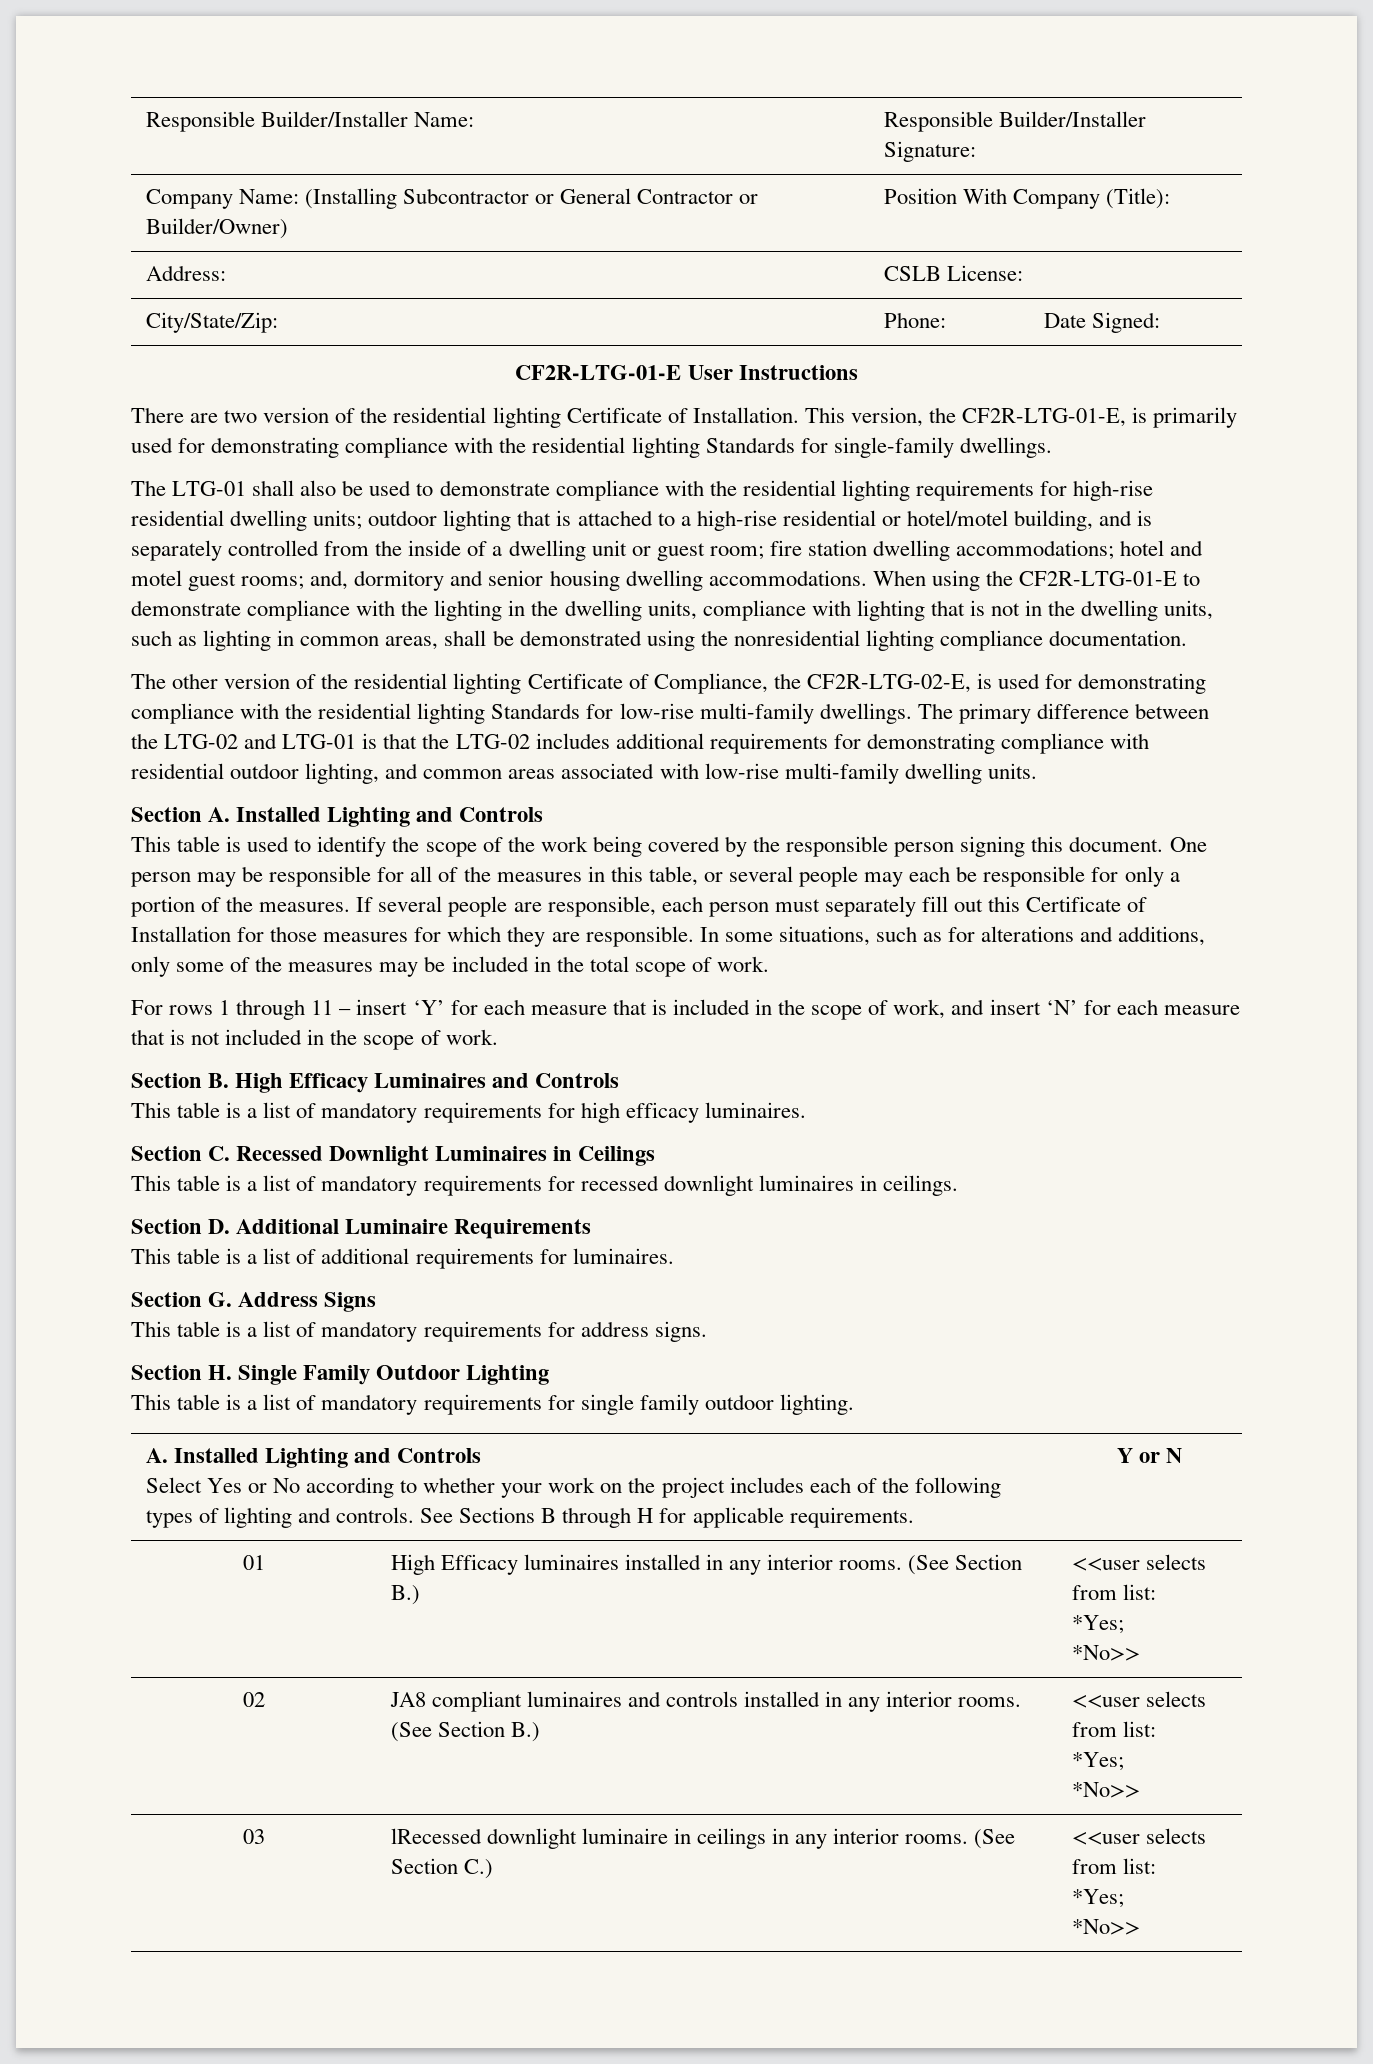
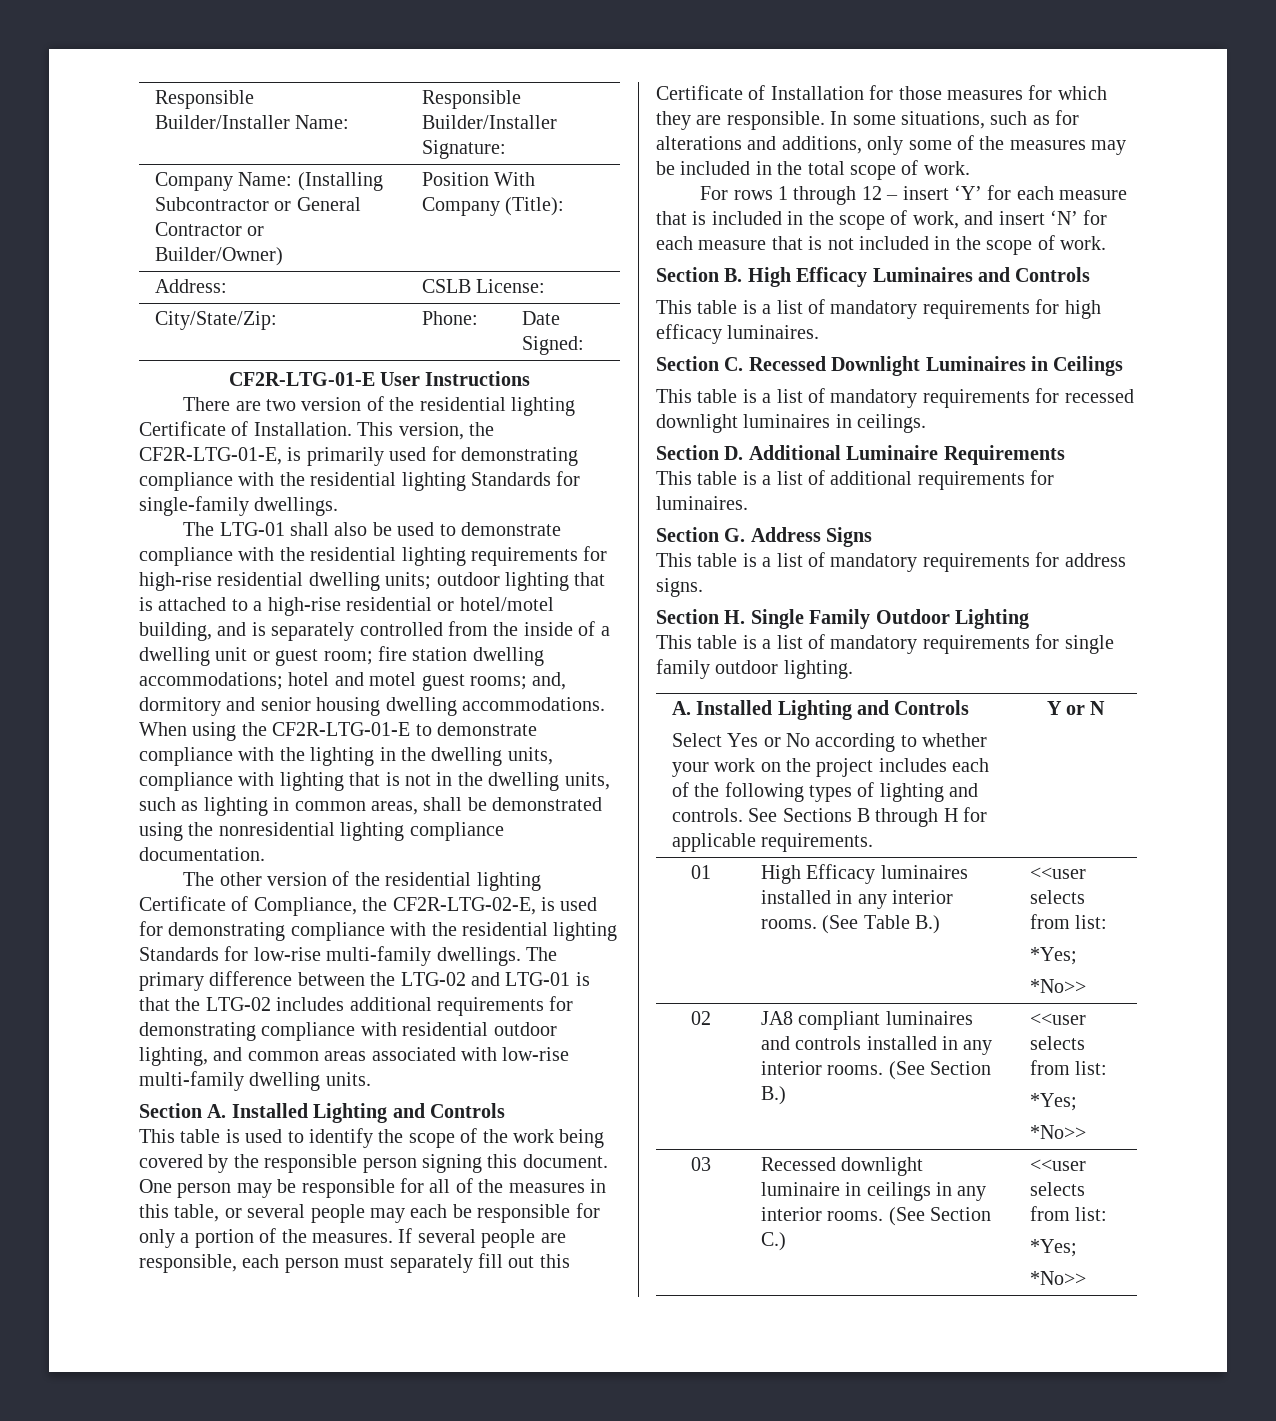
- For rows 1 through 11 – insert ‘Y’ for each measure that is included in the scope of work, and insert ‘N’ for each measure that is not included in the scope of work.
+ For rows 1 through 12 – insert ‘Y’ for each measure that is included in the scope of work, and insert ‘N’ for each measure that is not included in the scope of work.
- 01 | High Efficacy luminaires installed in any interior rooms. (See Section B.) | <<user selects from list:
+ 01 | High Efficacy luminaires installed in any interior rooms. (See Table B.) | <<user selects from list:
- 03 | lRecessed downlight luminaire in ceilings in any interior rooms. (See Section C.) | <<user selects from list:
+ 03 | Recessed downlight luminaire in ceilings in any interior rooms. (See Section C.) | <<user selects from list:

